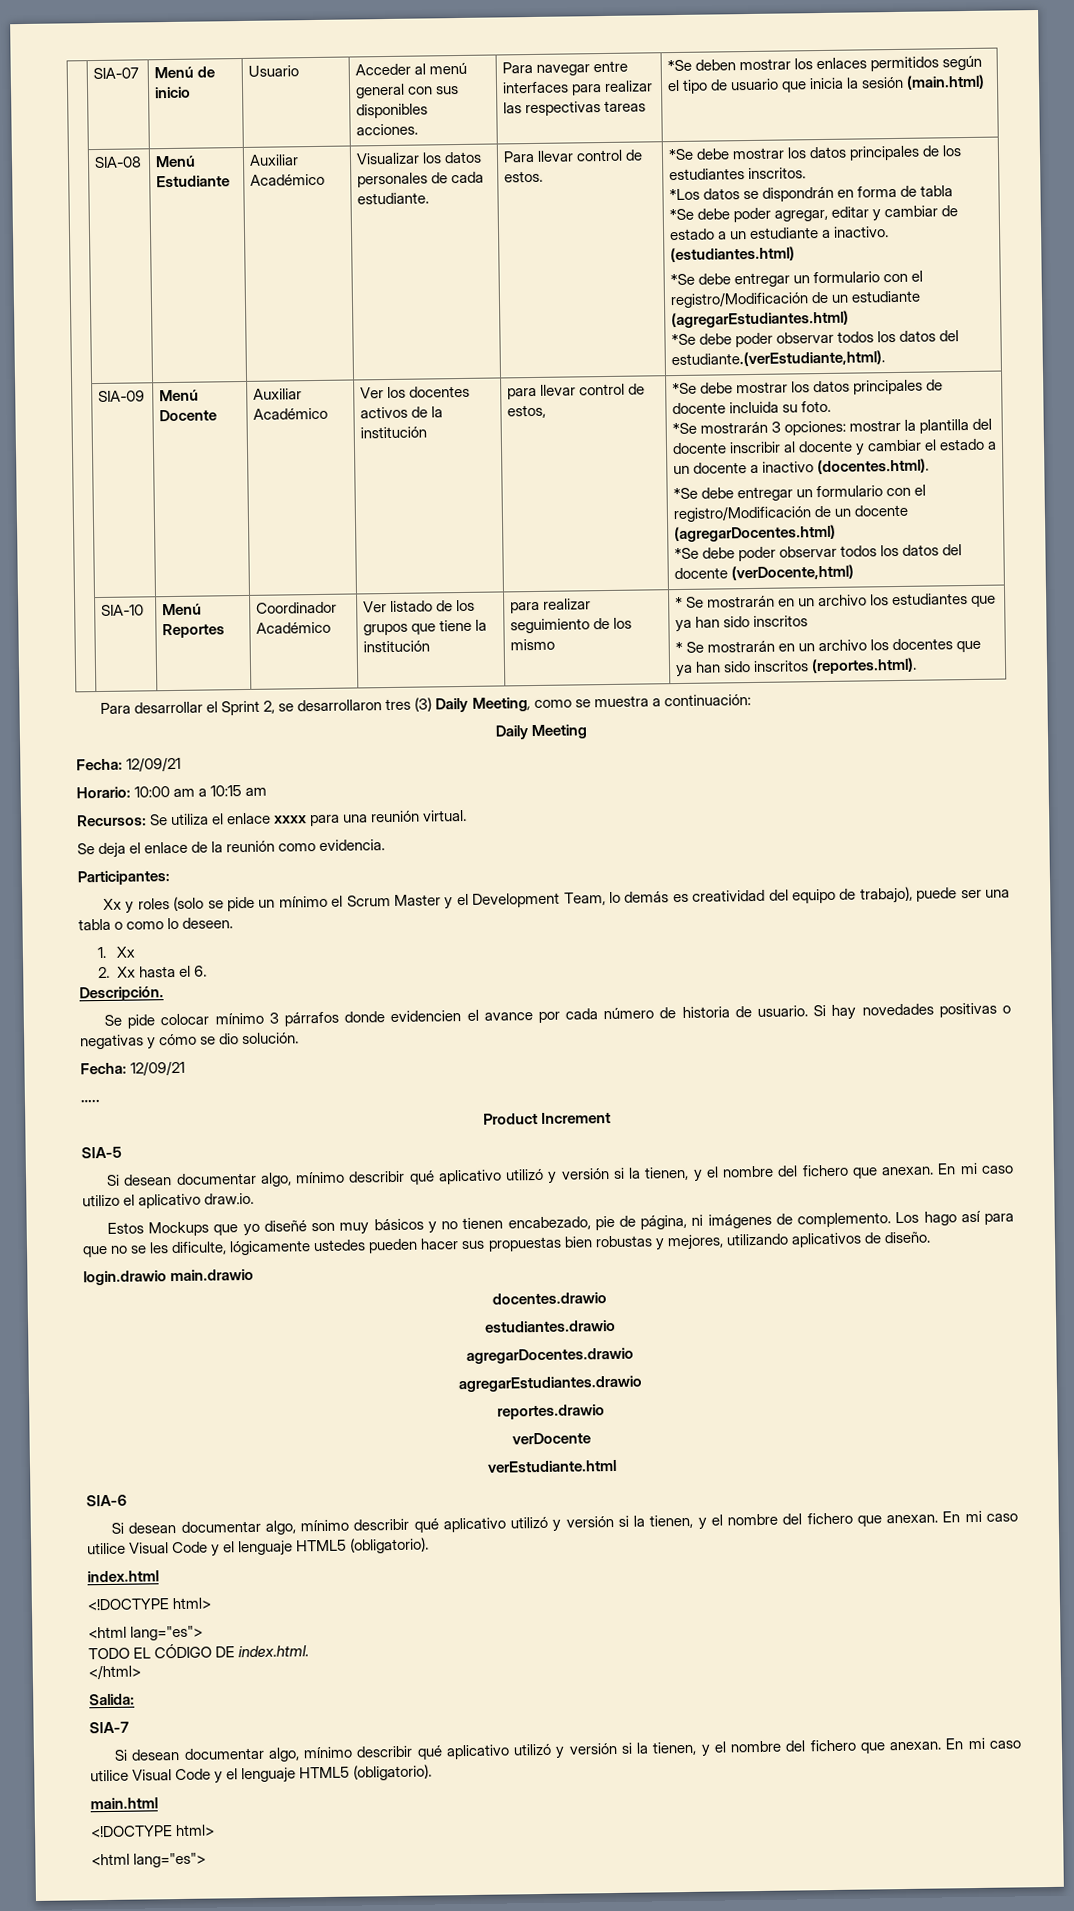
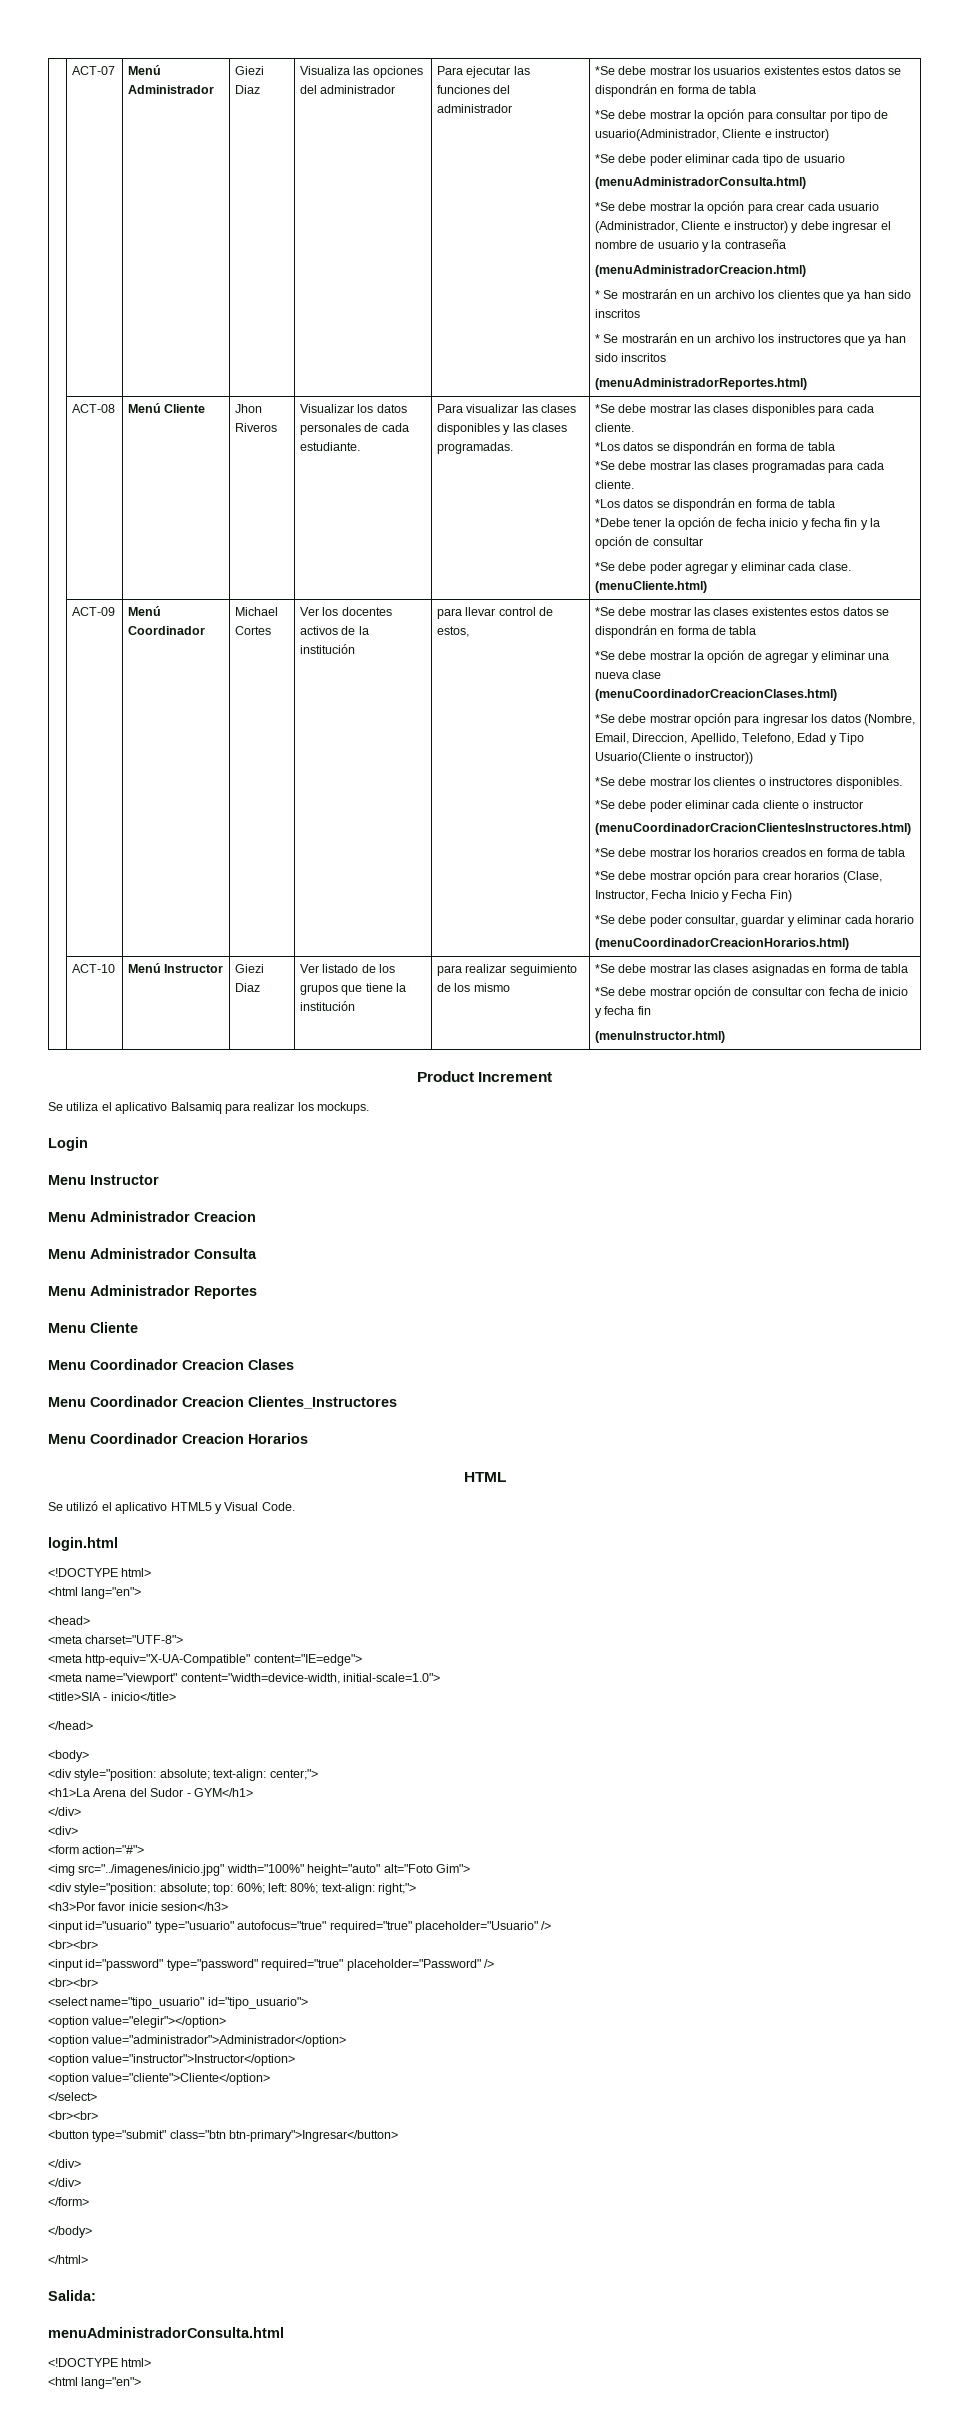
- SIA-07 | Menú de inicio | Usuario | Acceder al menú general con sus disponibles acciones. | Para navegar entre interfaces para realizar las respectivas tareas | *Se deben mostrar los enlaces permitidos según el tipo de usuario que inicia la sesión (main.html)
- | SIA-08 | Menú Estudiante | Auxiliar Académico
+ ACT-07 | Menú Administrador | Giezi Diaz | Visualiza las opciones del administrador | Para ejecutar las funciones del administrador | *Se debe mostrar los usuarios existentes estos datos se dispondrán en forma de tabla
+ *Se debe mostrar la opción para consultar por tipo de usuario(Administrador, Cliente e instructor)
+ *Se debe poder eliminar cada tipo de usuario
+ (menuAdministradorConsulta.html)
+ *Se debe mostrar la opción para crear cada usuario (Administrador, Cliente e instructor) y debe ingresar el nombre de usuario y la contraseña
+ (menuAdministradorCreacion.html)
+ * Se mostrarán en un archivo los clientes que ya han sido inscritos
+ * Se mostrarán en un archivo los instructores que ya han sido inscritos
+ (menuAdministradorReportes.html)
+ | ACT-08 | Menú Cliente | Jhon Riveros
- Para llevar control de estos. | *Se debe mostrar los datos principales de los estudiantes inscritos.
+ Para visualizar las clases disponibles y las clases programadas. | *Se debe mostrar las clases disponibles para cada cliente.
- *Se debe poder agregar, editar y cambiar de estado a un estudiante a inactivo. (estudiantes.html)
- *Se debe entregar un formulario con el registro/Modificación de un estudiante (agregarEstudiantes.html)
- *Se debe poder observar todos los datos del estudiante.(verEstudiante,html).
- | SIA-09 | Menú Docente | Auxiliar Académico
+ *Se debe mostrar las clases programadas para cada cliente.
+ *Los datos se dispondrán en forma de tabla
+ *Debe tener la opción de fecha inicio y fecha fin y la opción de consultar
+ *Se debe poder agregar y eliminar cada clase. (menuCliente.html)
+ | ACT-09 | Menú Coordinador | Michael Cortes
- *Se debe mostrar los datos principales de docente incluida su foto.
- *Se mostrarán 3 opciones: mostrar la plantilla del docente inscribir al docente y cambiar el estado a un docente a inactivo (docentes.html).
- *Se debe entregar un formulario con el registro/Modificación de un docente (agregarDocentes.html)
- *Se debe poder observar todos los datos del docente (verDocente,html)
- | SIA-10 | Menú Reportes | Coordinador Académico
+ *Se debe mostrar las clases existentes estos datos se dispondrán en forma de tabla
+ *Se debe mostrar la opción de agregar y eliminar una nueva clase
+ (menuCoordinadorCreacionClases.html)
+ *Se debe mostrar opción para ingresar los datos (Nombre, Email, Direccion, Apellido, Telefono, Edad y Tipo Usuario(Cliente o instructor))
+ *Se debe mostrar los clientes o instructores disponibles.
+ *Se debe poder eliminar cada cliente o instructor
+ (menuCoordinadorCracionClientesInstructores.html)
+ *Se debe mostrar los horarios creados en forma de tabla
+ *Se debe mostrar opción para crear horarios (Clase, Instructor, Fecha Inicio y Fecha Fin)
+ *Se debe poder consultar, guardar y eliminar cada horario
+ (menuCoordinadorCreacionHorarios.html)
+ | ACT-10 | Menú Instructor | Giezi Diaz
- * Se mostrarán en un archivo los estudiantes que ya han sido inscritos
- * Se mostrarán en un archivo los docentes que ya han sido inscritos (reportes.html).
- Para desarrollar el Sprint 2, se desarrollaron tres (3) Daily Meeting, como se muestra a continuación:
- Daily Meeting
- Fecha: 12/09/21
- Horario: 10:00 am a 10:15 am
- Recursos: Se utiliza el enlace xxxx para una reunión virtual.
- Se deja el enlace de la reunión como evidencia.
- Participantes:
- Xx y roles (solo se pide un mínimo el Scrum Master y el Development Team, lo demás es creatividad del equipo de trabajo), puede ser una tabla o como lo deseen.
- 1. Xx
- 2. Xx hasta el 6.
- Descripción.
- Se pide colocar mínimo 3 párrafos donde evidencien el avance por cada número de historia de usuario. Si hay novedades positivas o negativas y cómo se dio solución.
- Fecha: 12/09/21
- …..
+ *Se debe mostrar las clases asignadas en forma de tabla
+ *Se debe mostrar opción de consultar con fecha de inicio y fecha fin
+ (menuInstructor.html)
  Product Increment
- SIA-5
- Si desean documentar algo, mínimo describir qué aplicativo utilizó y versión si la tienen, y el nombre del fichero que anexan. En mi caso utilizo el aplicativo draw.io.
- Estos Mockups que yo diseñé son muy básicos y no tienen encabezado, pie de página, ni imágenes de complemento. Los hago así para que no se les dificulte, lógicamente ustedes pueden hacer sus propuestas bien robustas y mejores, utilizando aplicativos de diseño.
- login.drawio main.drawio
- docentes.drawio
- estudiantes.drawio
- agregarDocentes.drawio
- agregarEstudiantes.drawio
- reportes.drawio
- verDocente
- verEstudiante.html
- SIA-6
- Si desean documentar algo, mínimo describir qué aplicativo utilizó y versión si la tienen, y el nombre del fichero que anexan. En mi caso utilice Visual Code y el lenguaje HTML5 (obligatorio).
- index.html
+ Se utiliza el aplicativo Balsamiq para realizar los mockups.
+ Login
+ Menu Instructor
+ Menu Administrador Creacion
+ Menu Administrador Consulta
+ Menu Administrador Reportes
+ Menu Cliente
+ Menu Coordinador Creacion Clases
+ Menu Coordinador Creacion Clientes_Instructores
+ Menu Coordinador Creacion Horarios
+ HTML
+ Se utilizó el aplicativo HTML5 y Visual Code.
+ login.html
  <!DOCTYPE html>
- <html lang="es">
- TODO EL CÓDIGO DE index.html.
+ <html lang="en">
+ <head>
+ <meta charset="UTF-8">
+ <meta http-equiv="X-UA-Compatible" content="IE=edge">
+ <meta name="viewport" content="width=device-width, initial-scale=1.0">
+ <title>SIA - inicio</title>
+ </head>
+ <body>
+ <div style="position: absolute; text-align: center;">
+ <h1>La Arena del Sudor - GYM</h1>
+ </div>
+ <div>
+ <form action="#">
+ <img src="../imagenes/inicio.jpg" width="100%" height="auto" alt="Foto Gim">
+ <div style="position: absolute; top: 60%; left: 80%; text-align: right;">
+ <h3>Por favor inicie sesion</h3>
+ <input id="usuario" type="usuario" autofocus="true" required="true" placeholder="Usuario" />
+ <br><br>
+ <input id="password" type="password" required="true" placeholder="Password" />
+ <br><br>
+ <select name="tipo_usuario" id="tipo_usuario">
+ <option value="elegir"></option>
+ <option value="administrador">Administrador</option>
+ <option value="instructor">Instructor</option>
+ <option value="cliente">Cliente</option>
+ </select>
+ <br><br>
+ <button type="submit" class="btn btn-primary">Ingresar</button>
+ </div>
+ </div>
+ </form>
+ </body>
  </html>
  Salida:
- SIA-7
- Si desean documentar algo, mínimo describir qué aplicativo utilizó y versión si la tienen, y el nombre del fichero que anexan. En mi caso utilice Visual Code y el lenguaje HTML5 (obligatorio).
- main.html
+ menuAdministradorConsulta.html
  <!DOCTYPE html>
- <html lang="es">
+ <html lang="en">

